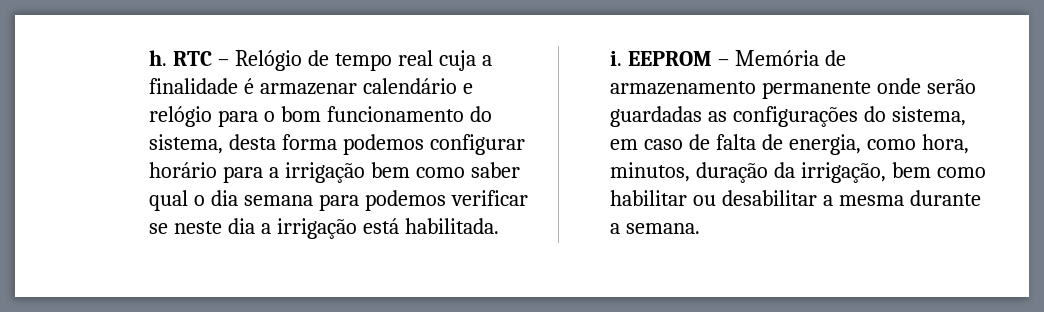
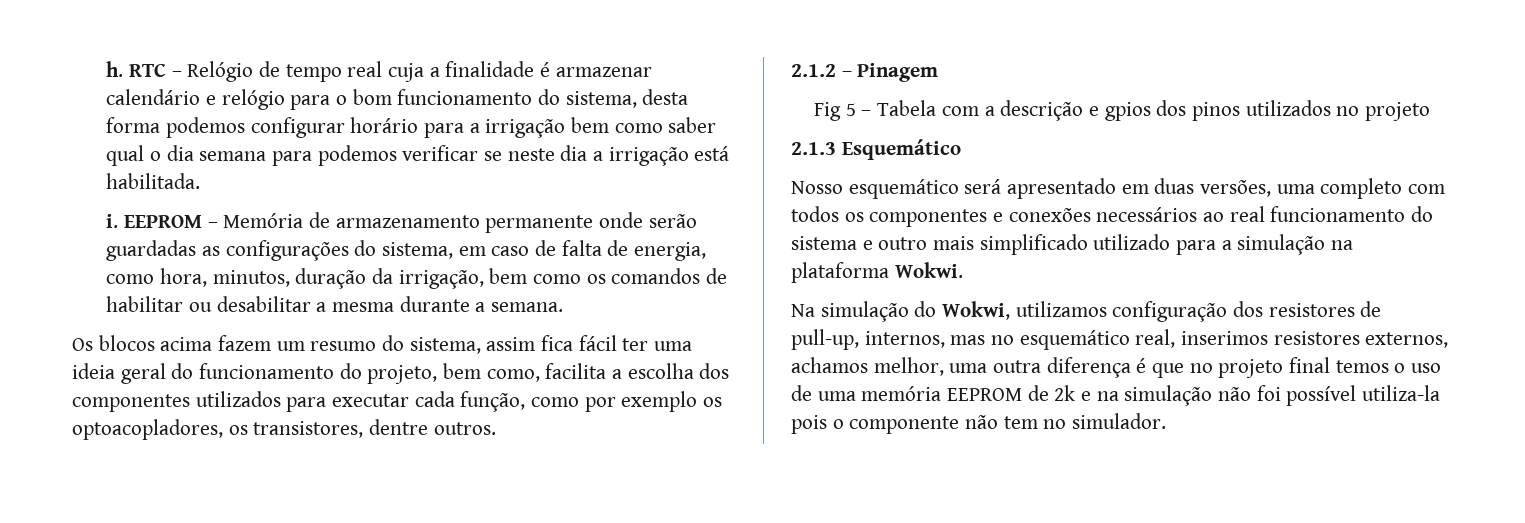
- EEPROM – Memória de armazenamento permanente onde serão guardadas as configurações do sistema, em caso de falta de energia, como hora, minutos, duração da irrigação, bem como habilitar ou desabilitar a mesma durante a semana.
+ EEPROM – Memória de armazenamento permanente onde serão guardadas as configurações do sistema, em caso de falta de energia, como hora, minutos, duração da irrigação, bem como os comandos de habilitar ou desabilitar a mesma durante a semana.
+ Os blocos acima fazem um resumo do sistema, assim fica fácil ter uma ideia geral do funcionamento do projeto, bem como, facilita a escolha dos componentes utilizados para executar cada função, como por exemplo os optoacopladores, os transistores, dentre outros.
+ 2.1.2 – Pinagem
+ Fig 5 – Tabela com a descrição e gpios dos pinos utilizados no projeto
+ 2.1.3 Esquemático
+ Nosso esquemático será apresentado em duas versões, uma completo com todos os componentes e conexões necessários ao real funcionamento do sistema e outro mais simplificado utilizado para a simulação na plataforma Wokwi.
+ Na simulação do Wokwi, utilizamos configuração dos resistores de pull-up, internos, mas no esquemático real, inserimos resistores externos, achamos melhor, uma outra diferença é que no projeto final temos o uso de uma memória EEPROM de 2k e na simulação não foi possível utiliza-la pois o componente não tem no simulador.

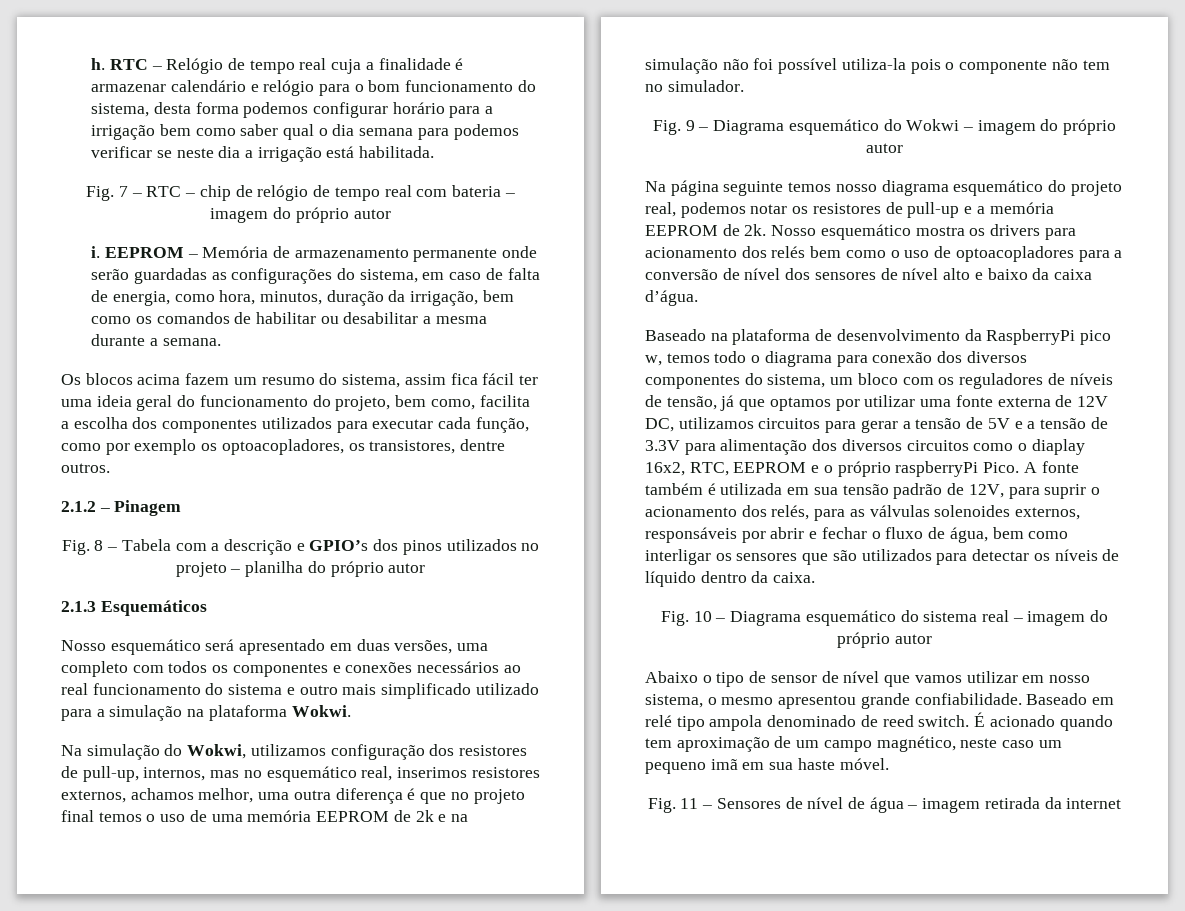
+ Fig. 7 – RTC – chip de relógio de tempo real com bateria – imagem do próprio autor
- Fig 5 – Tabela com a descrição e gpios dos pinos utilizados no projeto
+ Fig. 8 – Tabela com a descrição e GPIO’s dos pinos utilizados no projeto – planilha do próprio autor
- 2.1.3 Esquemático
+ 2.1.3 Esquemáticos
+ Fig. 9 – Diagrama esquemático do Wokwi – imagem do próprio autor
+ Na página seguinte temos nosso diagrama esquemático do projeto real, podemos notar os resistores de pull-up e a memória EEPROM de 2k. Nosso esquemático mostra os drivers para acionamento dos relés bem como o uso de optoacopladores para a conversão de nível dos sensores de nível alto e baixo da caixa d’água.
+ Baseado na plataforma de desenvolvimento da RaspberryPi pico w, temos todo o diagrama para conexão dos diversos componentes do sistema, um bloco com os reguladores de níveis de tensão, já que optamos por utilizar uma fonte externa de 12V DC, utilizamos circuitos para gerar a tensão de 5V e a tensão de 3.3V para alimentação dos diversos circuitos como o diaplay 16x2, RTC, EEPROM e o próprio raspberryPi Pico. A fonte também é utilizada em sua tensão padrão de 12V, para suprir o acionamento dos relés, para as válvulas solenoides externos, responsáveis por abrir e fechar o fluxo de água, bem como interligar os sensores que são utilizados para detectar os níveis de líquido dentro da caixa.
+ Fig. 10 – Diagrama esquemático do sistema real – imagem do próprio autor
+ Abaixo o tipo de sensor de nível que vamos utilizar em nosso sistema, o mesmo apresentou grande confiabilidade. Baseado em relé tipo ampola denominado de reed switch. É acionado quando tem aproximação de um campo magnético, neste caso um pequeno imã em sua haste móvel.
+ Fig. 11 – Sensores de nível de água – imagem retirada da internet

